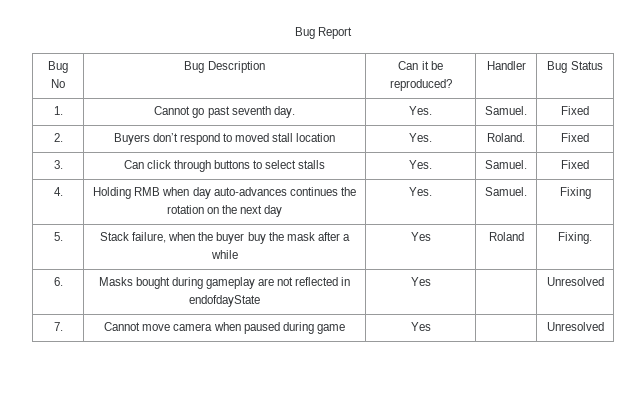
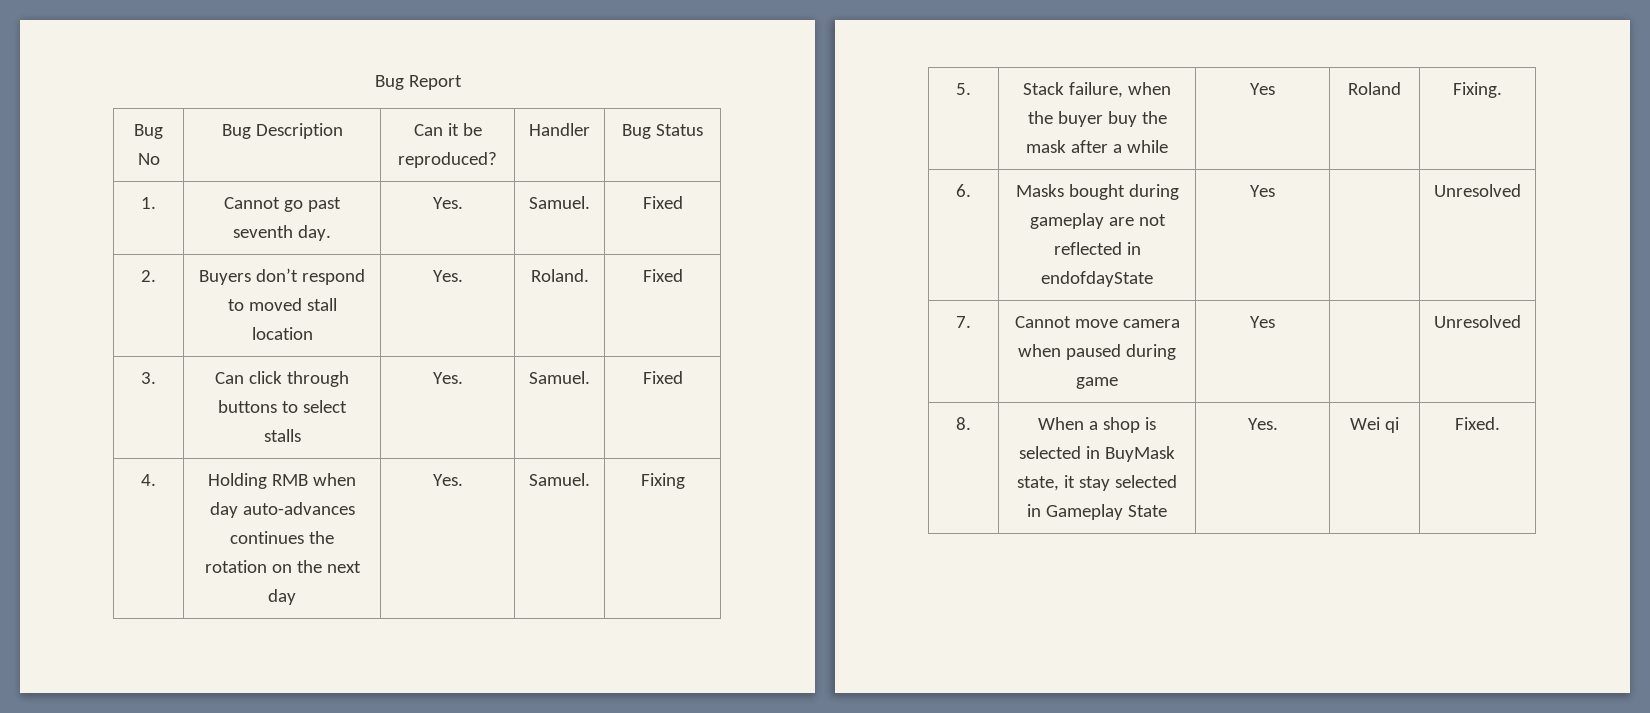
+ 8. | When a shop is selected in BuyMask state, it stay selected in Gameplay State | Yes. | Wei qi | Fixed.

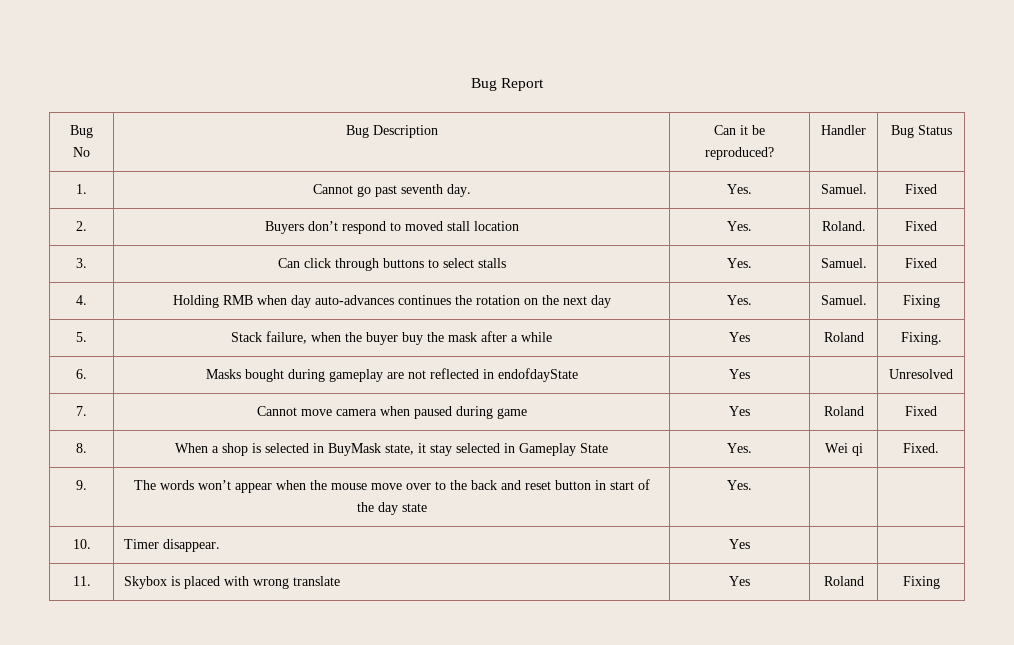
- 7. | Cannot move camera when paused during game | Yes | | Unresolved
+ 7. | Cannot move camera when paused during game | Yes | Roland | Fixed
+ 9. | The words won’t appear when the mouse move over to the back and reset button in start of the day state | Yes. | |
+ 10. | Timer disappear. | Yes | |
+ 11. | Skybox is placed with wrong translate | Yes | Roland | Fixing

